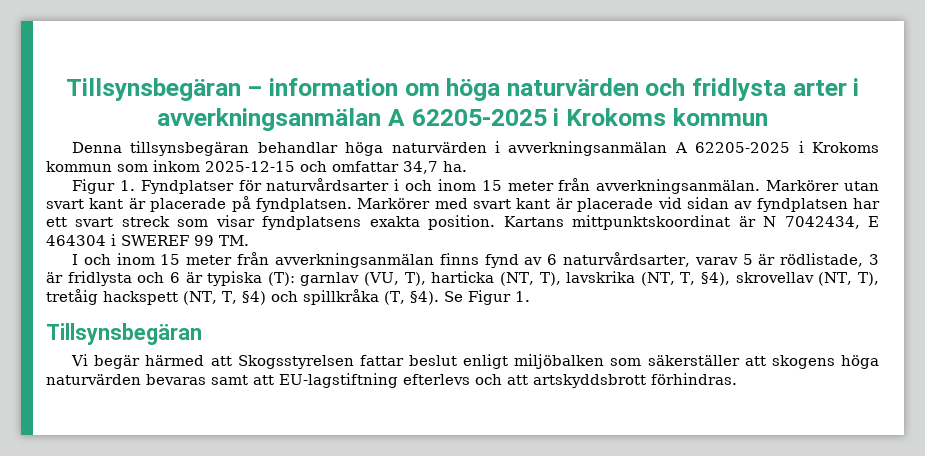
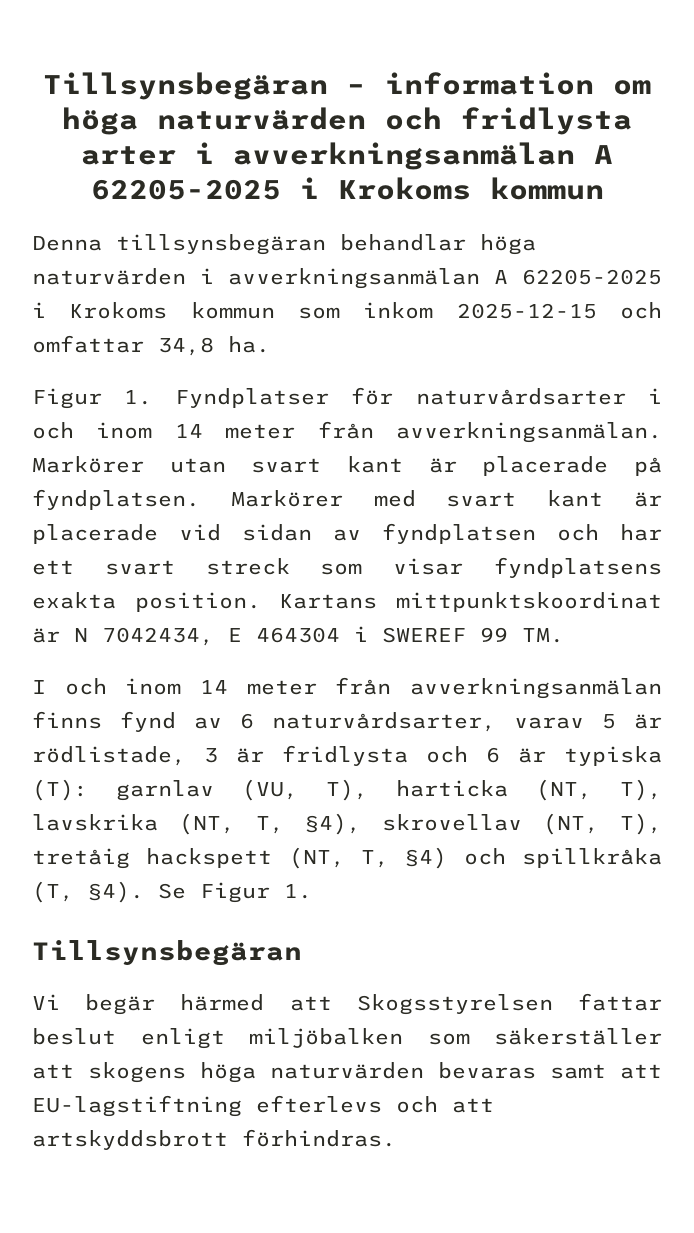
- Denna tillsynsbegäran behandlar höga naturvärden i avverkningsanmälan A 62205-2025 i Krokoms kommun som inkom 2025-12-15 och omfattar 34,7 ha.
+ Denna tillsynsbegäran behandlar höga naturvärden i avverkningsanmälan A 62205-2025 i Krokoms kommun som inkom 2025-12-15 och omfattar 34,8 ha.
- Figur 1. Fyndplatser för naturvårdsarter i och inom 15 meter från avverkningsanmälan.
+ Figur 1. Fyndplatser för naturvårdsarter i och inom 14 meter från avverkningsanmälan.
- Markörer med svart kant är placerade vid sidan av fyndplatsen har ett svart streck som visar fyndplatsens exakta position.
+ Markörer med svart kant är placerade vid sidan av fyndplatsen och har ett svart streck som visar fyndplatsens exakta position.
- I och inom 15 meter från avverkningsanmälan finns fynd av 6 naturvårdsarter, varav 5 är rödlistade, 3 är fridlysta och 6 är typiska (T): garnlav (VU, T), harticka (NT, T), lavskrika (NT, T, §4), skrovellav (NT, T), tretåig hackspett (NT, T, §4) och spillkråka (T, §4).
+ I och inom 14 meter från avverkningsanmälan finns fynd av 6 naturvårdsarter, varav 5 är rödlistade, 3 är fridlysta och 6 är typiska (T): garnlav (VU, T), harticka (NT, T), lavskrika (NT, T, §4), skrovellav (NT, T), tretåig hackspett (NT, T, §4) och spillkråka (T, §4).

